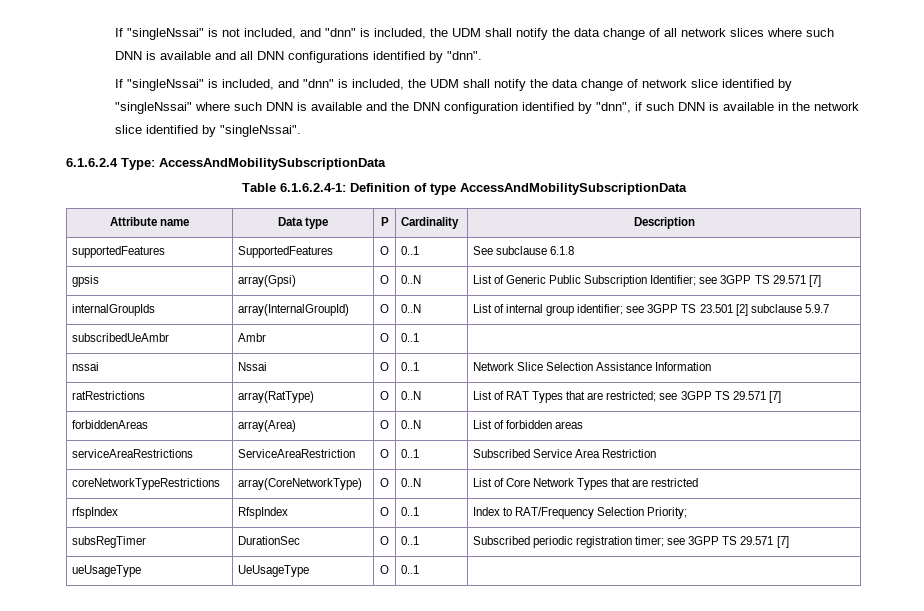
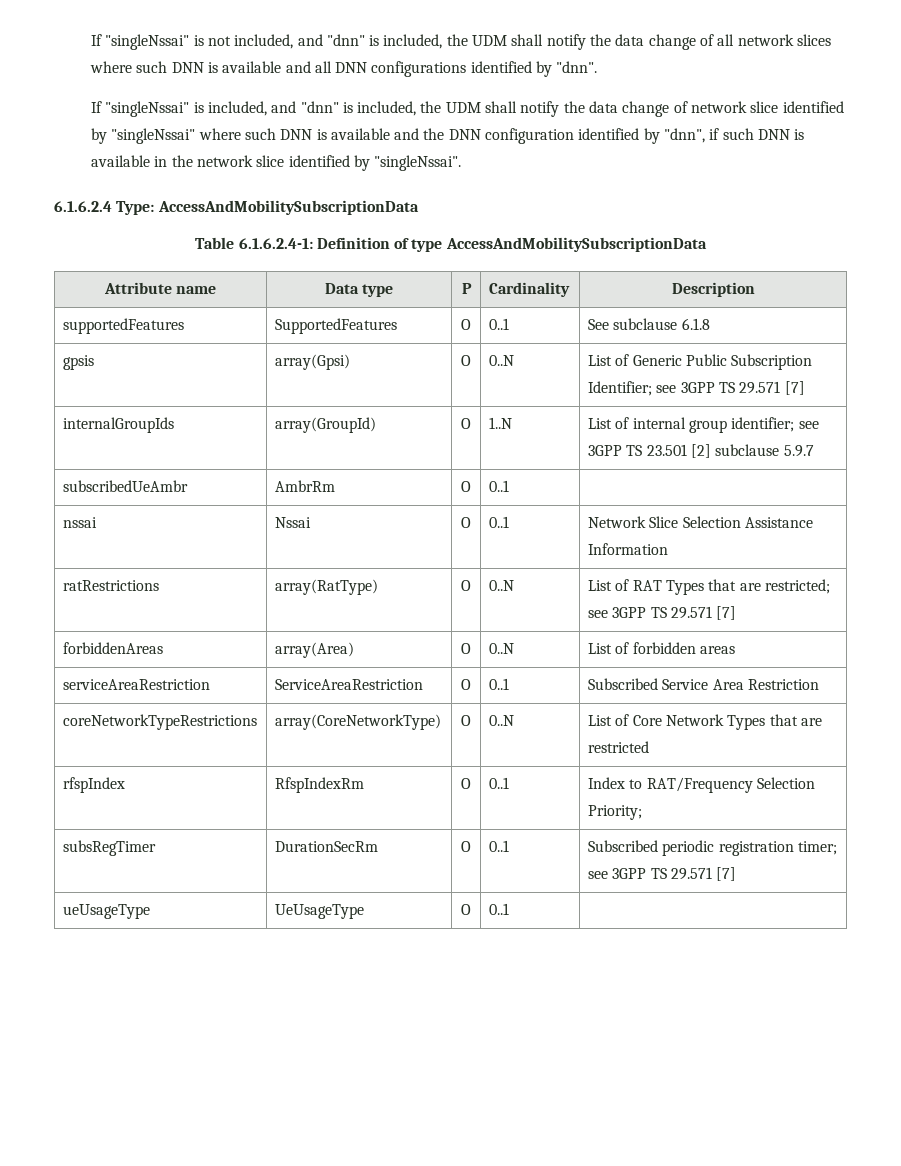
- internalGroupIds | array(InternalGroupId) | O | 0..N | List of internal group identifier; see 3GPP TS 23.501 [2] subclause 5.9.7
+ internalGroupIds | array(GroupId) | O | 1..N | List of internal group identifier; see 3GPP TS 23.501 [2] subclause 5.9.7
- subscribedUeAmbr | Ambr | O | 0..1 |
+ subscribedUeAmbr | AmbrRm | O | 0..1 |
- serviceAreaRestrictions | ServiceAreaRestriction | O | 0..1 | Subscribed Service Area Restriction
+ serviceAreaRestriction | ServiceAreaRestriction | O | 0..1 | Subscribed Service Area Restriction
- rfspIndex | RfspIndex | O | 0..1 | Index to RAT/Frequency Selection Priority;
+ rfspIndex | RfspIndexRm | O | 0..1 | Index to RAT/Frequency Selection Priority;
- subsRegTimer | DurationSec | O | 0..1 | Subscribed periodic registration timer; see 3GPP TS 29.571 [7]
+ subsRegTimer | DurationSecRm | O | 0..1 | Subscribed periodic registration timer; see 3GPP TS 29.571 [7]

